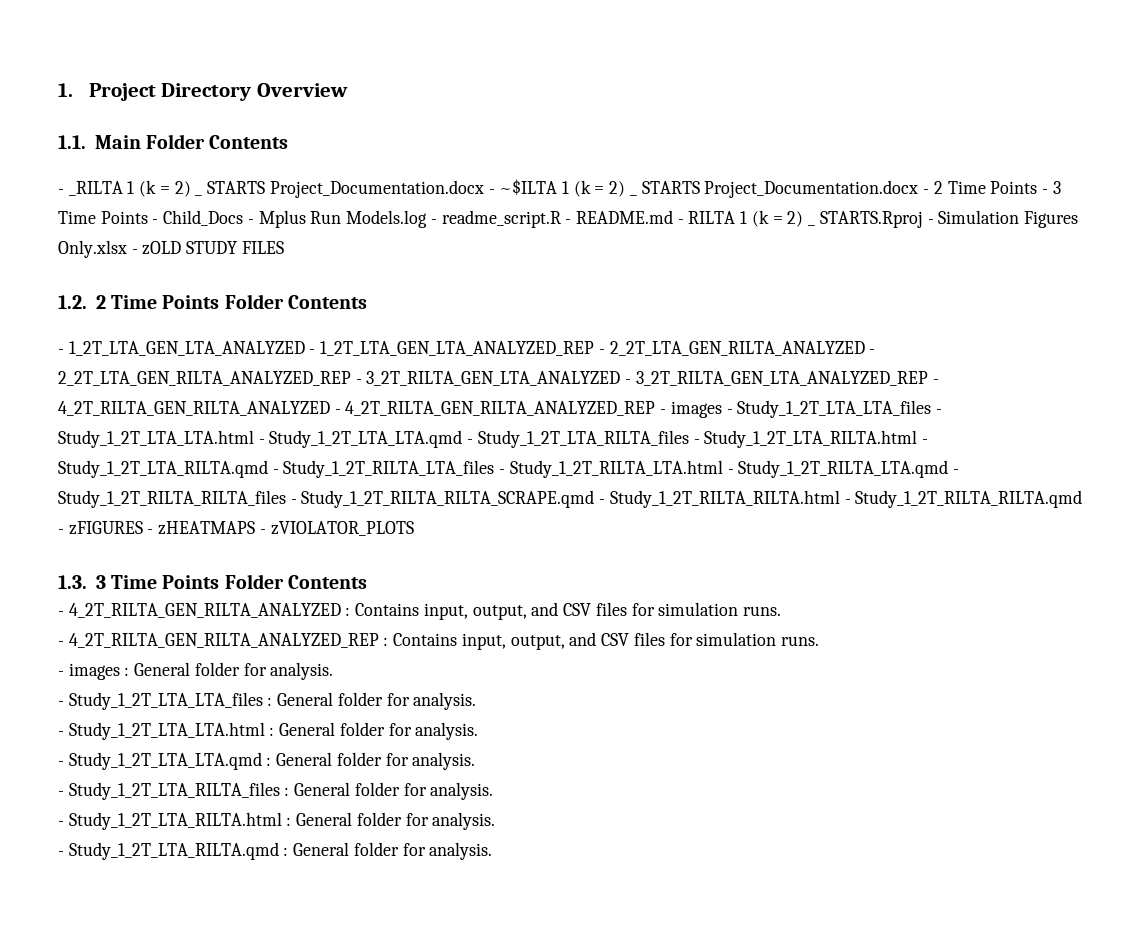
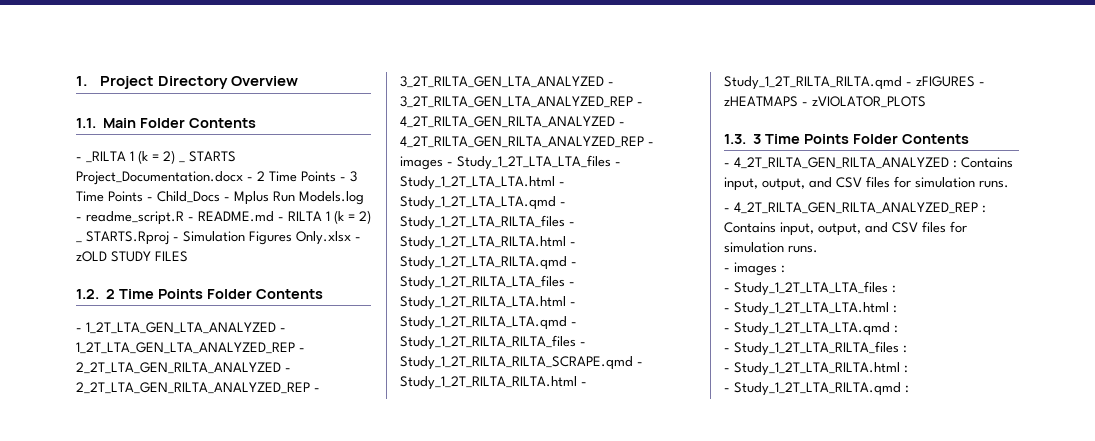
- - _RILTA 1 (k = 2) _ STARTS Project_Documentation.docx - ~$ILTA 1 (k = 2) _ STARTS Project_Documentation.docx - 2 Time Points - 3 Time Points - Child_Docs - Mplus Run Models.log - readme_script.R - README.md - RILTA 1 (k = 2) _ STARTS.Rproj - Simulation Figures Only.xlsx - zOLD STUDY FILES
+ - _RILTA 1 (k = 2) _ STARTS Project_Documentation.docx - 2 Time Points - 3 Time Points - Child_Docs - Mplus Run Models.log - readme_script.R - README.md - RILTA 1 (k = 2) _ STARTS.Rproj - Simulation Figures Only.xlsx - zOLD STUDY FILES
- - images : General folder for analysis.
+ - images :
- - Study_1_2T_LTA_LTA_files : General folder for analysis.
+ - Study_1_2T_LTA_LTA_files :
- - Study_1_2T_LTA_LTA.html : General folder for analysis.
+ - Study_1_2T_LTA_LTA.html :
- - Study_1_2T_LTA_LTA.qmd : General folder for analysis.
+ - Study_1_2T_LTA_LTA.qmd :
- - Study_1_2T_LTA_RILTA_files : General folder for analysis.
+ - Study_1_2T_LTA_RILTA_files :
- - Study_1_2T_LTA_RILTA.html : General folder for analysis.
+ - Study_1_2T_LTA_RILTA.html :
- - Study_1_2T_LTA_RILTA.qmd : General folder for analysis.
+ - Study_1_2T_LTA_RILTA.qmd :

